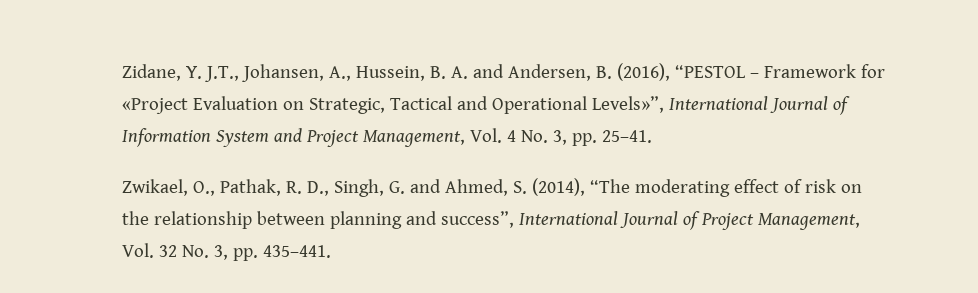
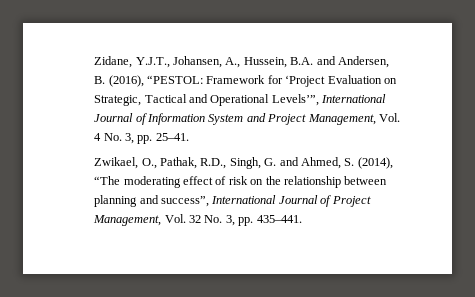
- Zidane, Y. J.T., Johansen, A., Hussein, B. A. and Andersen, B. (2016), “PESTOL – Framework for «Project Evaluation on Strategic, Tactical and Operational Levels»”, International Journal of Information System and Project Management, Vol. 4 No. 3, pp. 25–41.
+ Zidane, Y.J.T., Johansen, A., Hussein, B.A. and Andersen, B. (2016), “PESTOL: Framework for ‘Project Evaluation on Strategic, Tactical and Operational Levels’”, International Journal of Information System and Project Management, Vol. 4 No. 3, pp. 25–41.
- Zwikael, O., Pathak, R. D., Singh, G. and Ahmed, S. (2014), “The moderating effect of risk on the relationship between planning and success”, International Journal of Project Management, Vol. 32 No. 3, pp. 435–441.
+ Zwikael, O., Pathak, R.D., Singh, G. and Ahmed, S. (2014), “The moderating effect of risk on the relationship between planning and success”, International Journal of Project Management, Vol. 32 No. 3, pp. 435–441.

